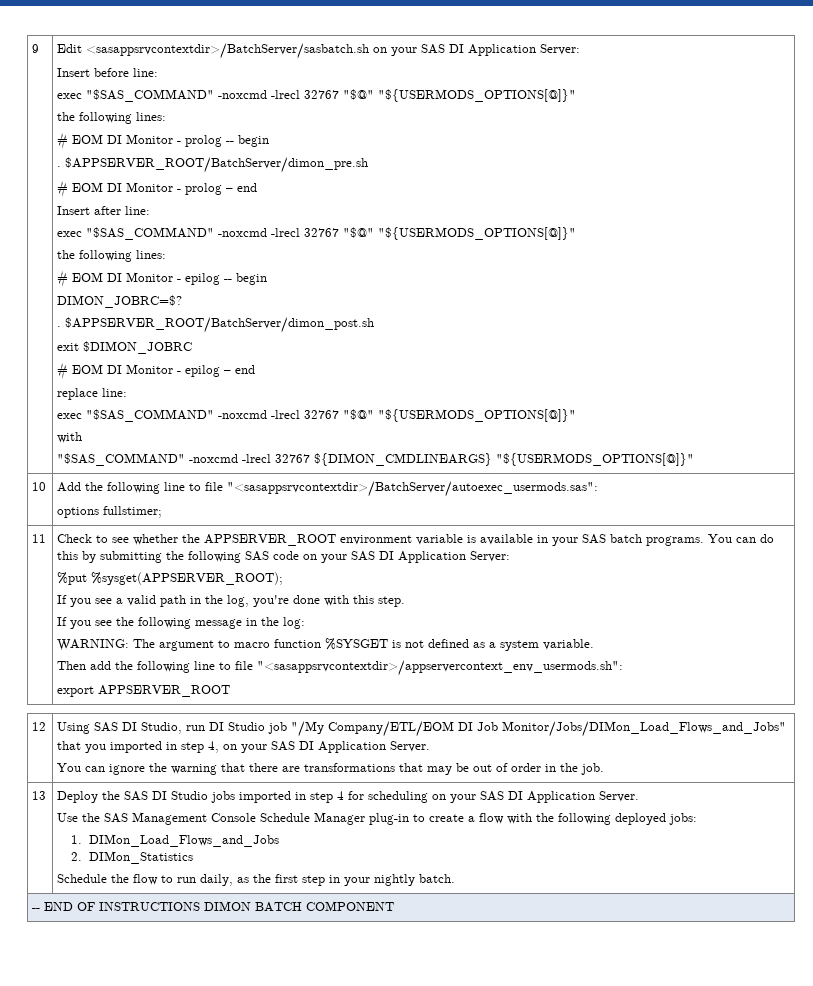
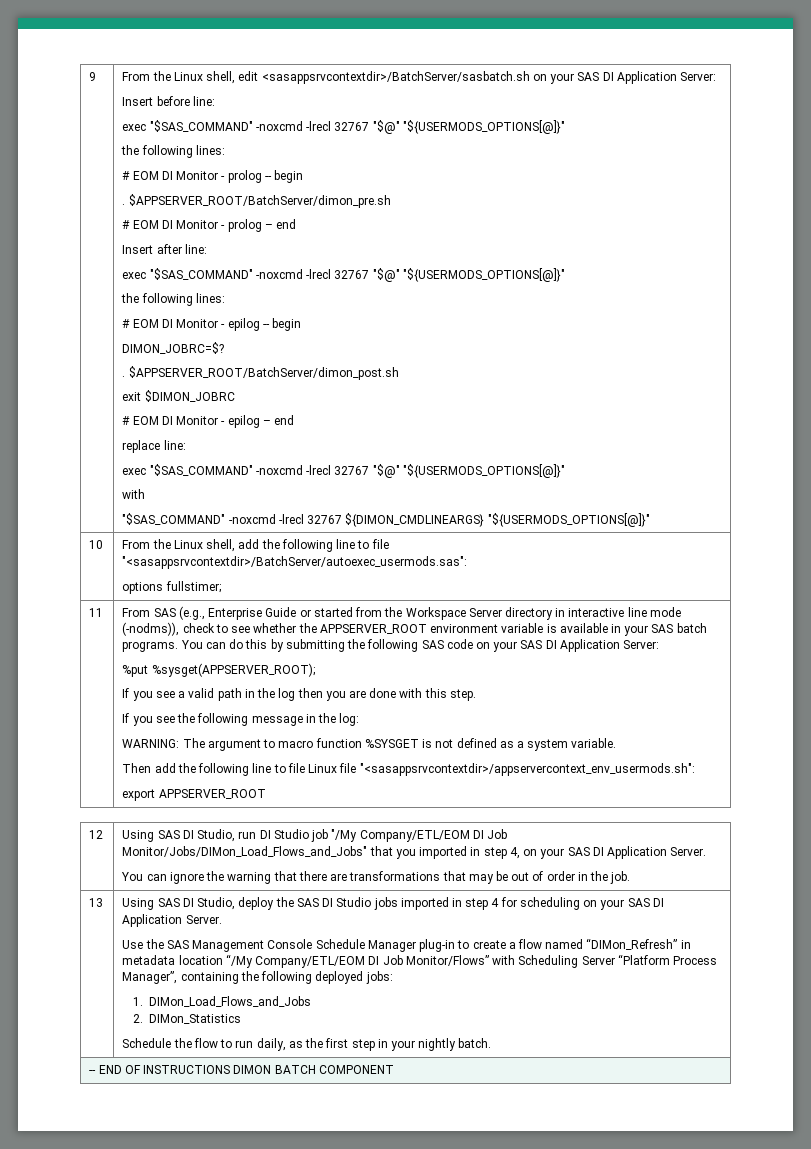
- Edit <sasappsrvcontextdir>/BatchServer/sasbatch.sh on your SAS DI Application Server:
+ From the Linux shell, edit <sasappsrvcontextdir>/BatchServer/sasbatch.sh on your SAS DI Application Server:
- 10 | Add the following line to file "<sasappsrvcontextdir>/BatchServer/autoexec_usermods.sas":
+ 10 | From the Linux shell, add the following line to file "<sasappsrvcontextdir>/BatchServer/autoexec_usermods.sas":
- Check to see whether the APPSERVER_ROOT environment variable is available in your SAS batch programs.
+ From SAS (e.g., Enterprise Guide or started from the Workspace Server directory in interactive line mode (-nodms)), check to see whether the APPSERVER_ROOT environment variable is available in your SAS batch programs.
- If you see a valid path in the log, you're done with this step.
+ If you see a valid path in the log then you are done with this step.
- Then add the following line to file "<sasappsrvcontextdir>/appservercontext_env_usermods.sh":
+ Then add the following line to file Linux file "<sasappsrvcontextdir>/appservercontext_env_usermods.sh":
- Deploy the SAS DI Studio jobs imported in step 4 for scheduling on your SAS DI Application Server.
+ Using SAS DI Studio, deploy the SAS DI Studio jobs imported in step 4 for scheduling on your SAS DI Application Server.
- Use the SAS Management Console Schedule Manager plug-in to create a flow with the following deployed jobs:
+ Use the SAS Management Console Schedule Manager plug-in to create a flow named “DIMon_Refresh” in metadata location “/My Company/ETL/EOM DI Job Monitor/Flows” with Scheduling Server “Platform Process Manager”, containing the following deployed jobs:

